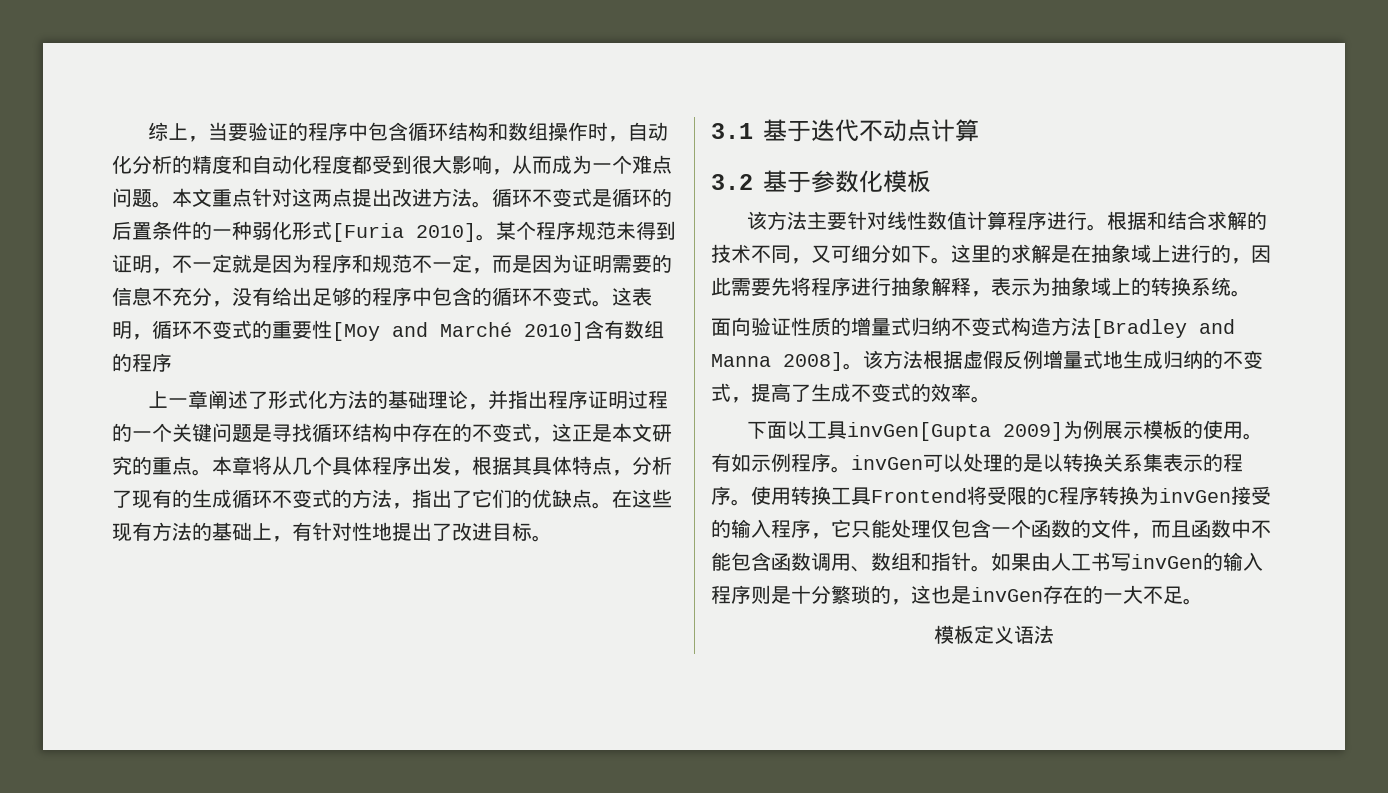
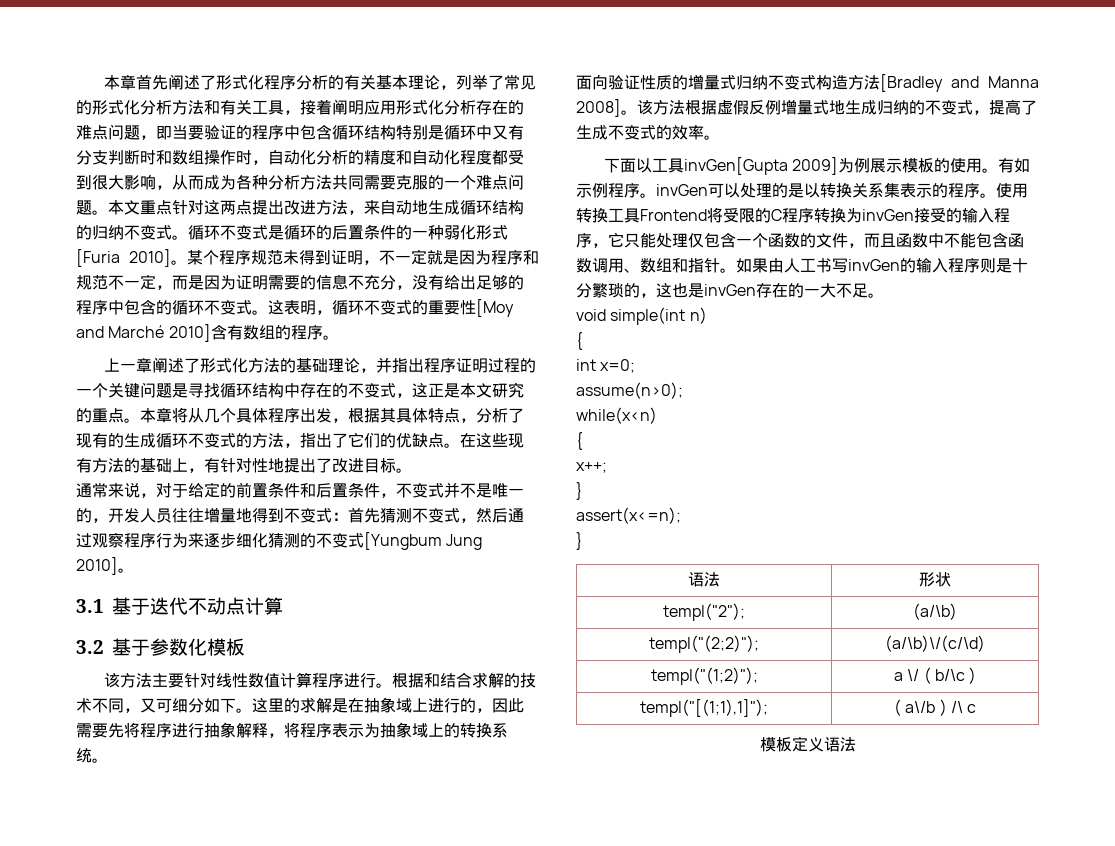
- 综上，当要验证的程序中包含循环结构和数组操作时，自动化分析的精度和自动化程度都受到很大影响，从而成为一个难点问题。
+ 本章首先阐述了形式化程序分析的有关基本理论，列举了常见的形式化分析方法和有关工具，接着阐明应用形式化分析存在的难点问题，即当要验证的程序中包含循环结构特别是循环中又有分支判断时和数组操作时，自动化分析的精度和自动化程度都受到很大影响，从而成为各种分析方法共同需要克服的一个难点问题。
- 本文重点针对这两点提出改进方法。
+ 本文重点针对这两点提出改进方法，来自动地生成循环结构的归纳不变式。
- 这表明，循环不变式的重要性[Moy and Marché 2010]含有数组的程序
+ 这表明，循环不变式的重要性[Moy and Marché 2010]含有数组的程序。
+ 通常来说，对于给定的前置条件和后置条件，不变式并不是唯一的，开发人员往往增量地得到不变式：首先猜测不变式，然后通过观察程序行为来逐步细化猜测的不变式[Yungbum Jung 2010]。
- 这里的求解是在抽象域上进行的，因此需要先将程序进行抽象解释，表示为抽象域上的转换系统。
+ 这里的求解是在抽象域上进行的，因此需要先将程序进行抽象解释，将程序表示为抽象域上的转换系统。
+ void simple(int n)
+ {
+ int x=0;
+ assume(n>0);
+ while(x<n)
+ {
+ x++;
+ }
+ assert(x<=n);
+ }
+ 语法 | 形状
+ templ("2"); | (a/\b)
+ templ("(2;2)"); | (a/\b)\/(c/\d)
+ templ("(1;2)"); | a \/ ( b/\c )
+ templ("[(1;1),1]"); | ( a\/b ) /\ c

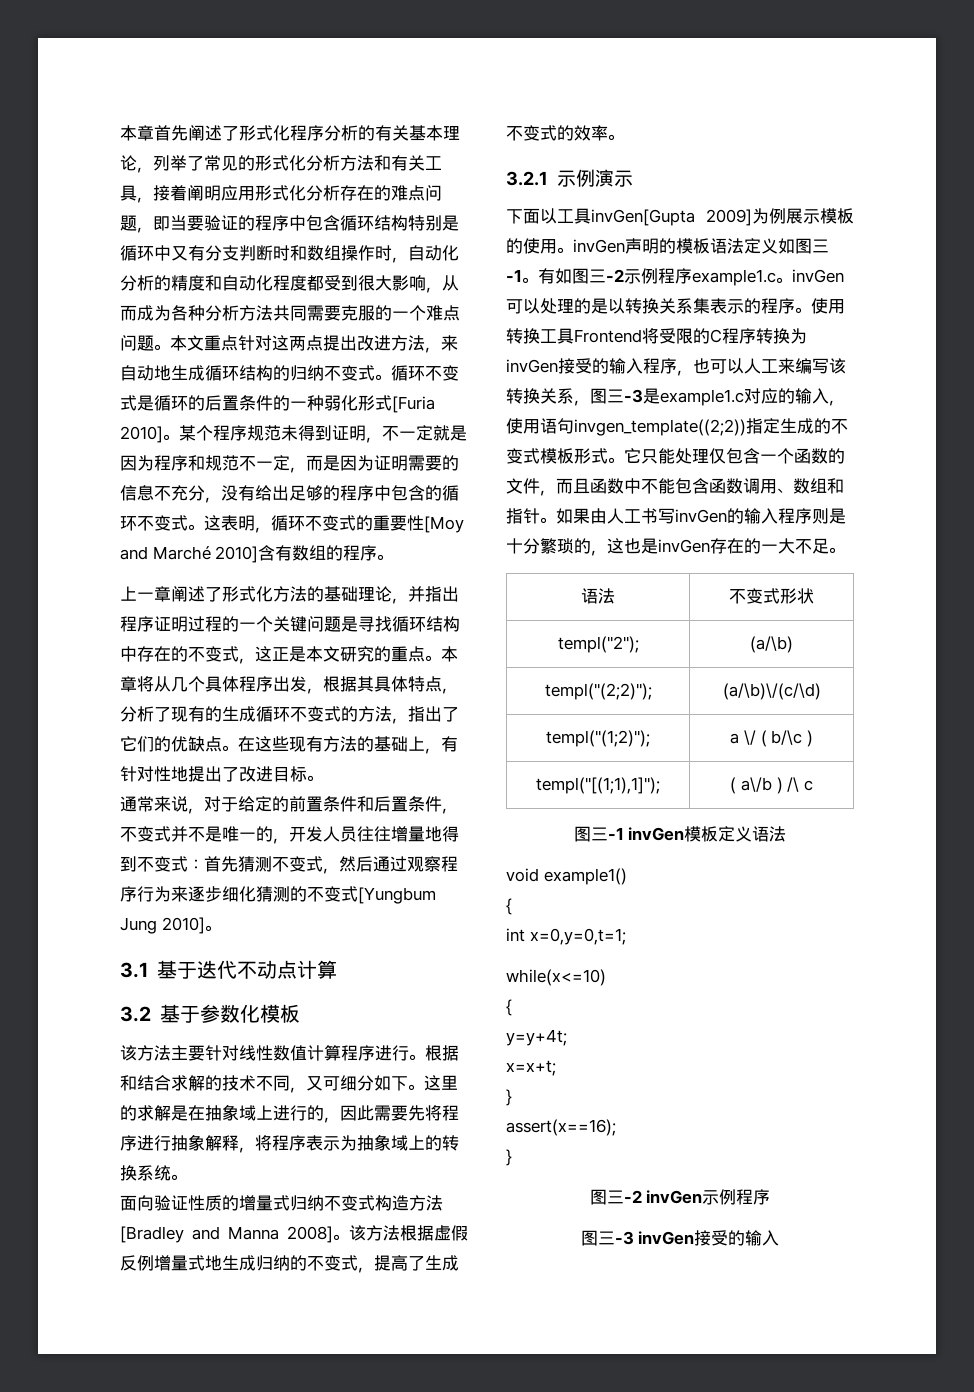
+ 3.2.1示例演示
- 下面以工具invGen[Gupta 2009]为例展示模板的使用。有如示例程序。invGen可以处理的是以转换关系集表示的程序。
+ 下面以工具invGen[Gupta 2009]为例展示模板的使用。invGen声明的模板语法定义如图三-1。有如图三-2示例程序example1.c。invGen可以处理的是以转换关系集表示的程序。
- 使用转换工具Frontend将受限的C程序转换为invGen接受的输入程序，它只能处理仅包含一个函数的文件，而且函数中不能包含函数调用、数组和指针。
+ 使用转换工具Frontend将受限的C程序转换为invGen接受的输入程序，也可以人工来编写该转换关系，图三-3是example1.c对应的输入，使用语句invgen_template((2;2))指定生成的不变式模板形式。它只能处理仅包含一个函数的文件，而且函数中不能包含函数调用、数组和指针。
- void simple(int n)
- {
- int x=0;
- assume(n>0);
- while(x<n)
- {
- x++;
- }
- assert(x<=n);
- }
- 语法 | 形状
+ 语法 | 不变式形状
- 模板定义语法
+ 图三-1 invGen模板定义语法
+ void example1()
+ {
+ int x=0,y=0,t=1;
+ while(x<=10)
+ {
+ y=y+4t;
+ x=x+t;
+ }
+ assert(x==16);
+ }
+ 图三-2 invGen示例程序
+ 图三-3 invGen接受的输入

